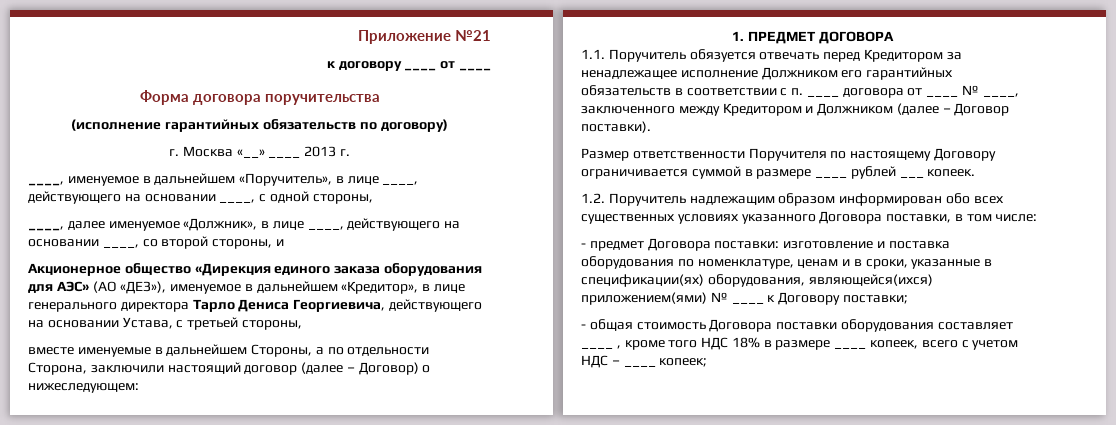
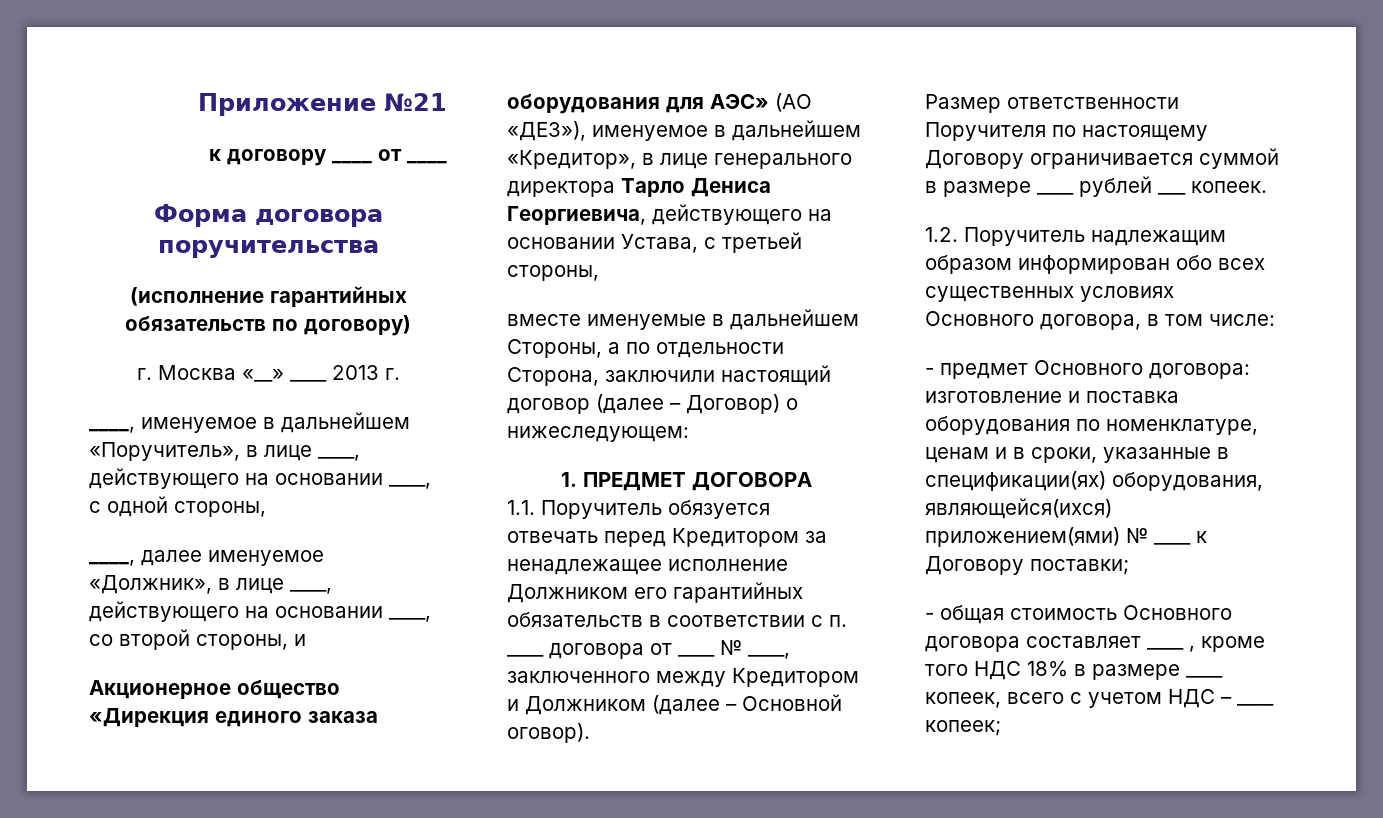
- 1.1. Поручитель обязуется отвечать перед Кредитором за ненадлежащее исполнение Должником его гарантийных обязательств в соответствии с п. ____ договора от ____ № ____, заключенного между Кредитором и Должником (далее – Договор поставки).
+ 1.1. Поручитель обязуется отвечать перед Кредитором за ненадлежащее исполнение Должником его гарантийных обязательств в соответствии с п. ____ договора от ____ № ____, заключенного между Кредитором и Должником (далее – Основной оговор).
- 1.2. Поручитель надлежащим образом информирован обо всех существенных условиях указанного Договора поставки, в том числе:
+ 1.2. Поручитель надлежащим образом информирован обо всех существенных условиях Основного договора, в том числе:
- - предмет Договора поставки: изготовление и поставка оборудования по номенклатуре, ценам и в сроки, указанные в спецификации(ях) оборудования, являющейся(ихся) приложением(ями) № ____ к Договору поставки;
+ - предмет Основного договора: изготовление и поставка оборудования по номенклатуре, ценам и в сроки, указанные в спецификации(ях) оборудования, являющейся(ихся) приложением(ями) № ____ к Договору поставки;
- - общая стоимость Договора поставки оборудования составляет ____ , кроме того НДС 18% в размере ____ копеек, всего с учетом НДС – ____ копеек;
+ - общая стоимость Основного договора составляет ____ , кроме того НДС 18% в размере ____ копеек, всего с учетом НДС – ____ копеек;

